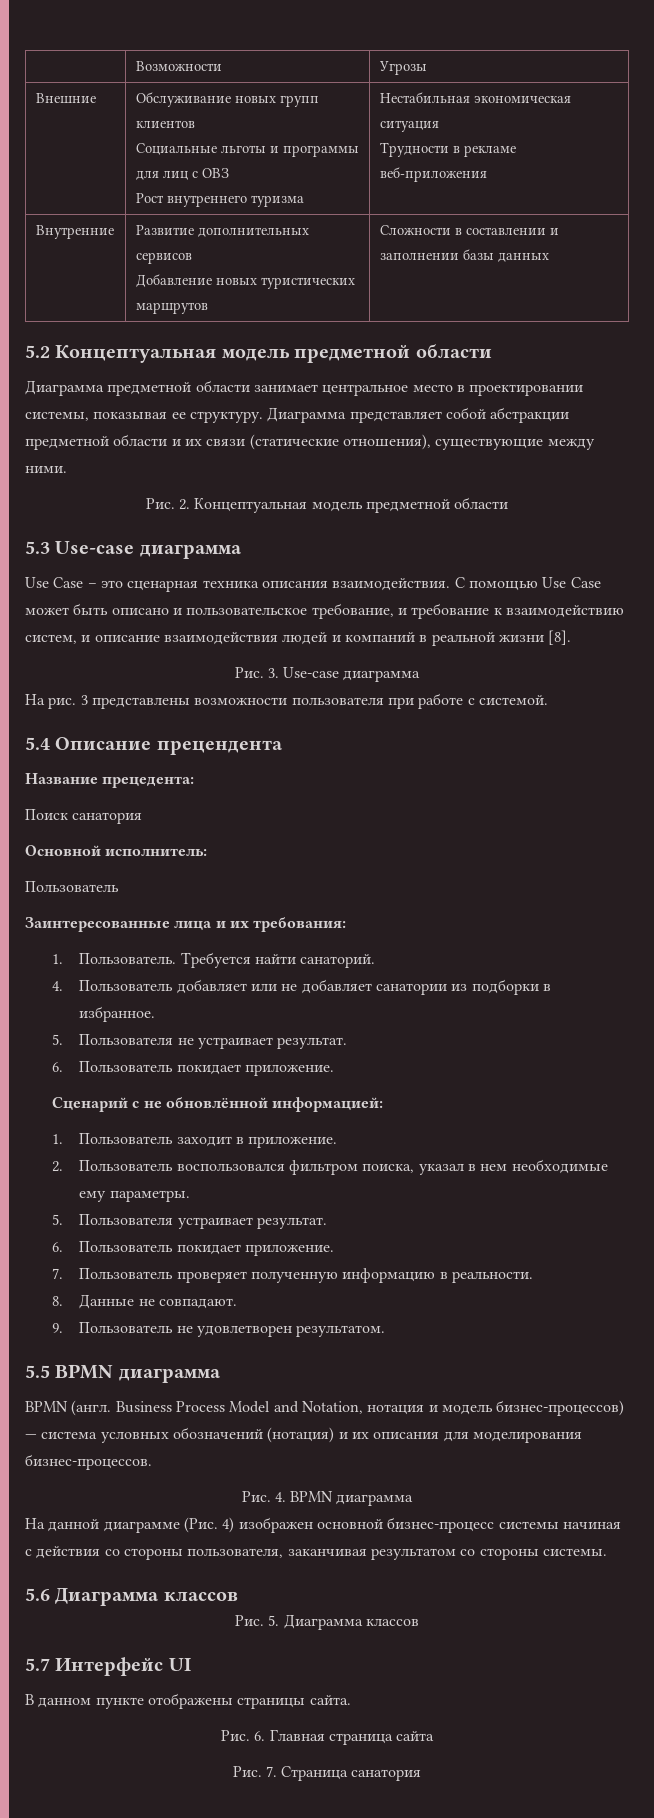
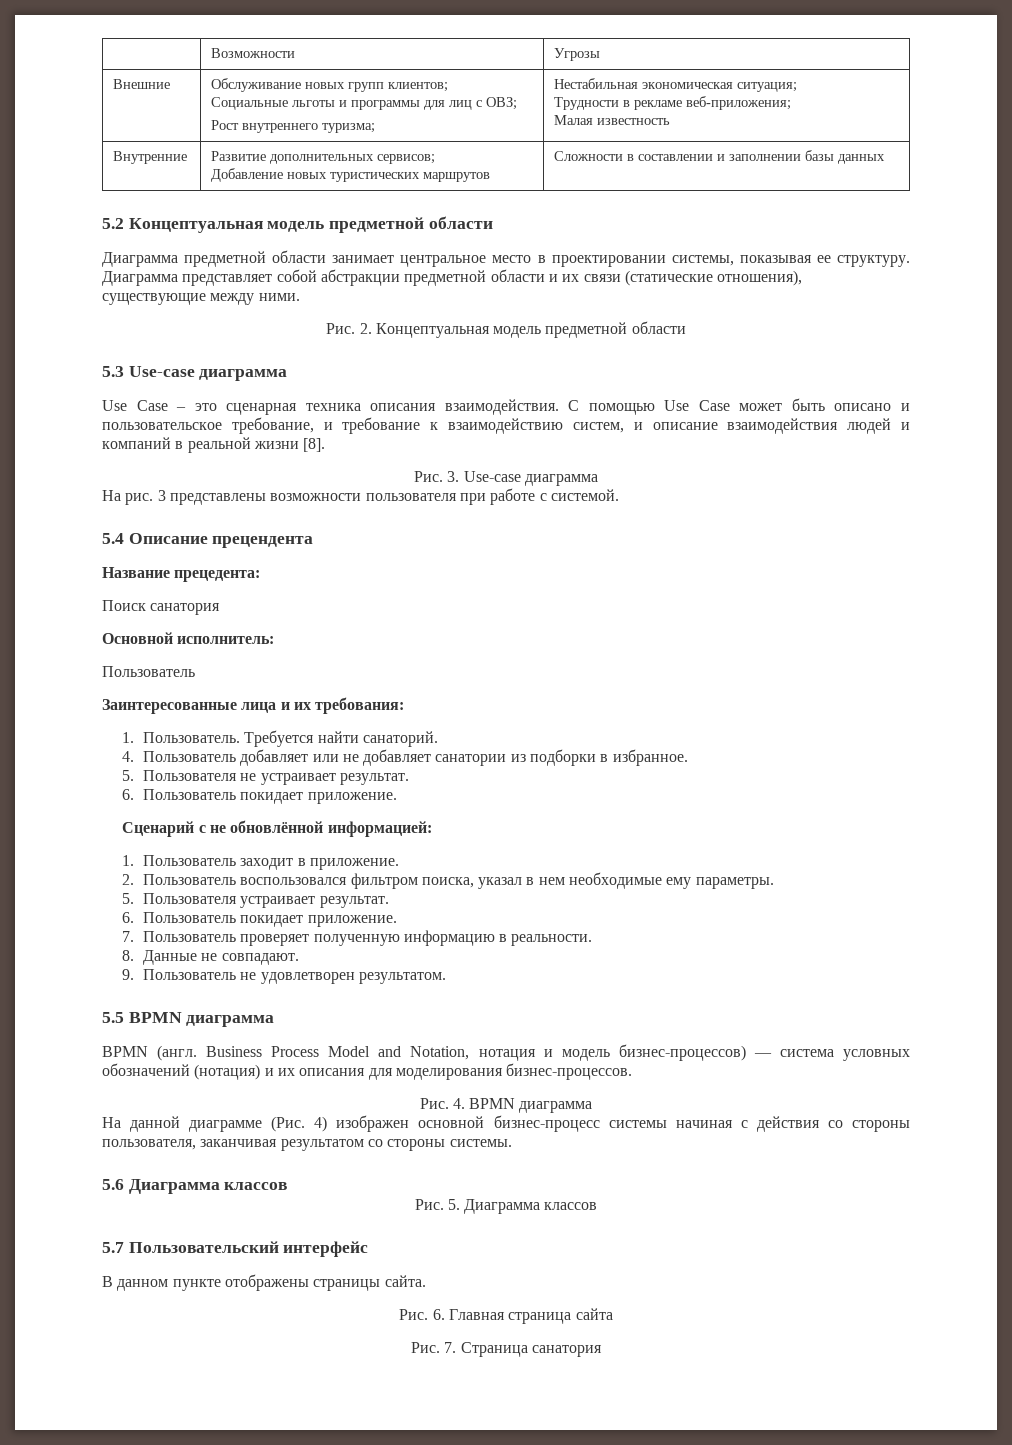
- Внешние | Обслуживание новых групп клиентов
- Социальные льготы и программы для лиц с ОВЗ
- Рост внутреннего туризма | Нестабильная экономическая ситуация
- Трудности в рекламе веб-приложения
+ Внешние | Обслуживание новых групп клиентов;
+ Социальные льготы и программы для лиц с ОВЗ;
+ Рост внутреннего туризма; | Нестабильная экономическая ситуация;
+ Трудности в рекламе веб-приложения;
+ Малая известность
- Внутренние | Развитие дополнительных сервисов
+ Внутренние | Развитие дополнительных сервисов;
- 5.7 Интерфейс UI
+ 5.7 Пользовательский интерфейс

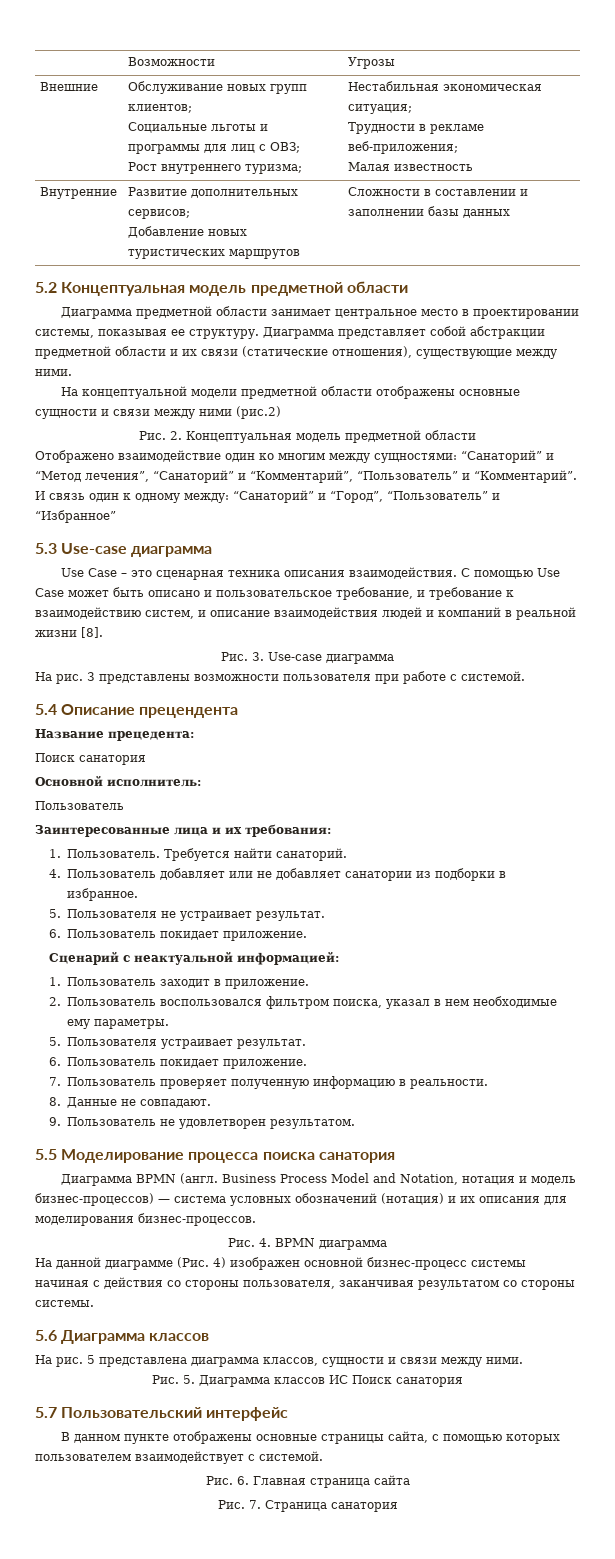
+ На концептуальной модели предметной области отображены основные сущности и связи между ними (рис.2)
+ Отображено взаимодействие один ко многим между сущностями: “Санаторий” и “Метод лечения”, “Санаторий” и “Комментарий”, “Пользователь” и “Комментарий”. И связь один к одному между: “Санаторий” и “Город”, “Пользователь” и “Избранное”
- Сценарий с не обновлённой информацией:
+ Сценарий с неактуальной информацией:
- 5.5 BPMN диаграмма
- BPMN (англ.
+ 5.5 Моделирование процесса поиска санатория
+ Диаграмма BPMN (англ.
+ На рис. 5 представлена диаграмма классов, сущности и связи между ними.
- Рис. 5. Диаграмма классов
+ Рис. 5. Диаграмма классов ИС Поиск санатория
- В данном пункте отображены страницы сайта.
+ В данном пункте отображены основные страницы сайта, с помощью которых пользователем взаимодействует с системой.

